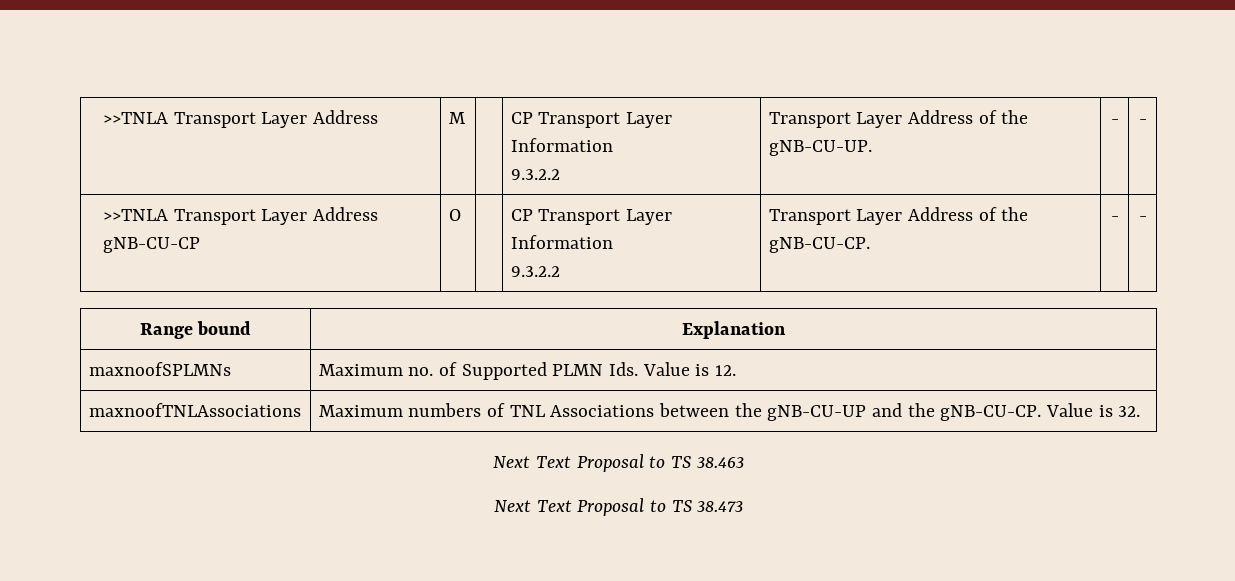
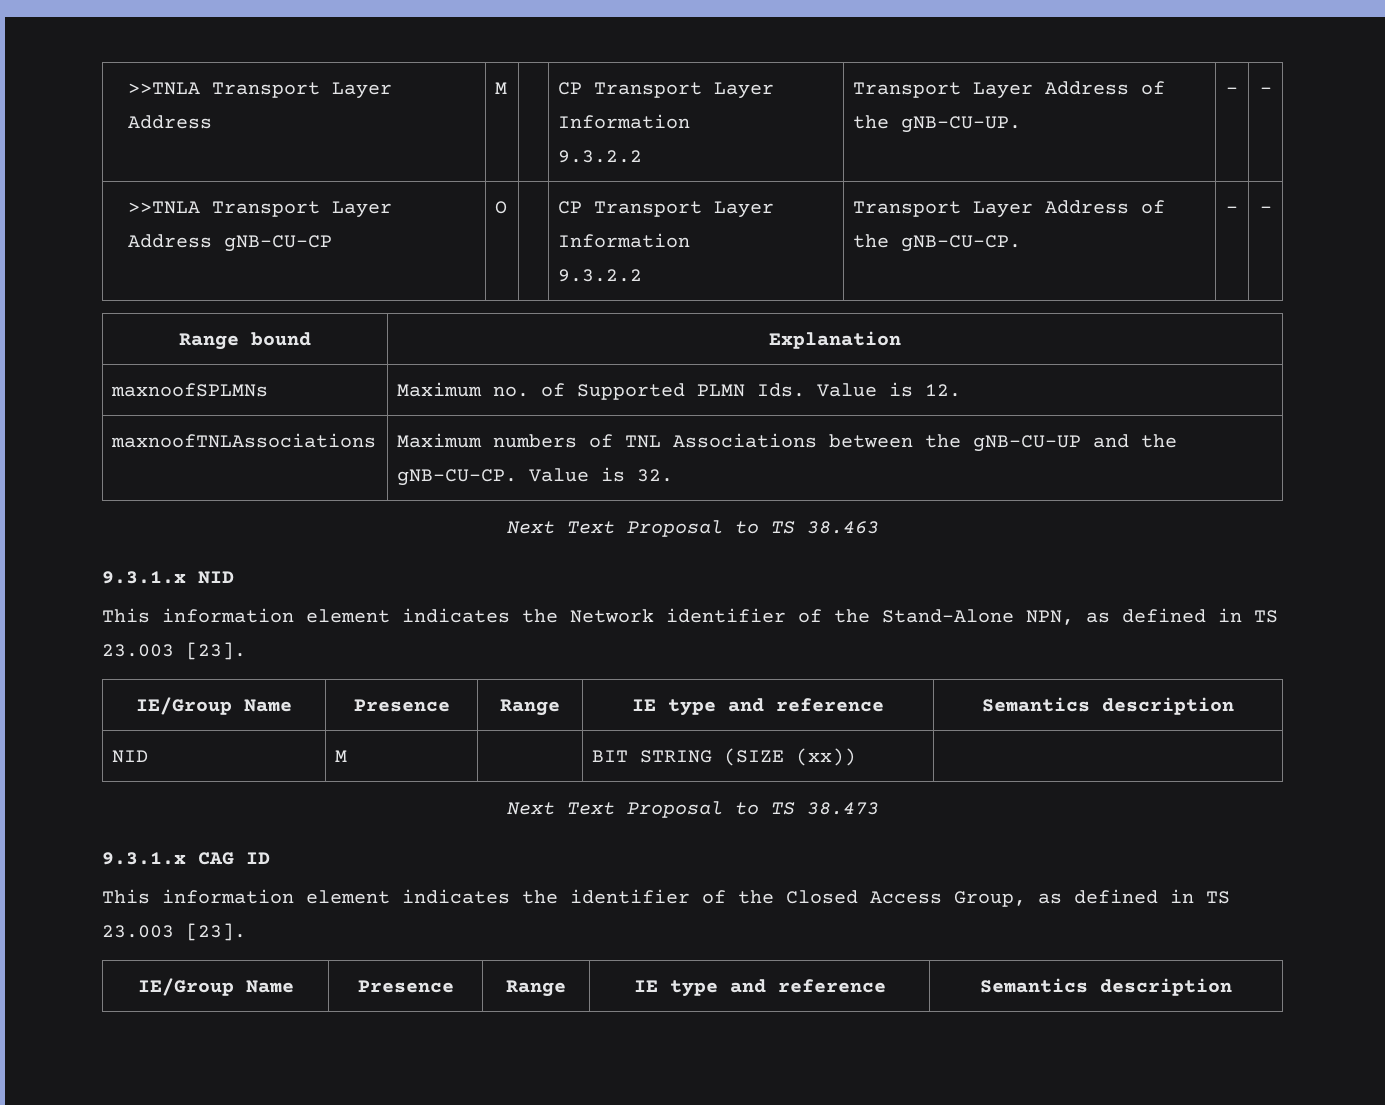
+ 9.3.1.x NID
+ This information element indicates the Network identifier of the Stand-Alone NPN, as defined in TS 23.003 [23].
+ IE/Group Name | Presence | Range | IE type and reference | Semantics description
+ NID | M | | BIT STRING (SIZE (xx)) |
+ 9.3.1.x CAG ID
+ This information element indicates the identifier of the Closed Access Group, as defined in TS 23.003 [23].
+ IE/Group Name | Presence | Range | IE type and reference | Semantics description

